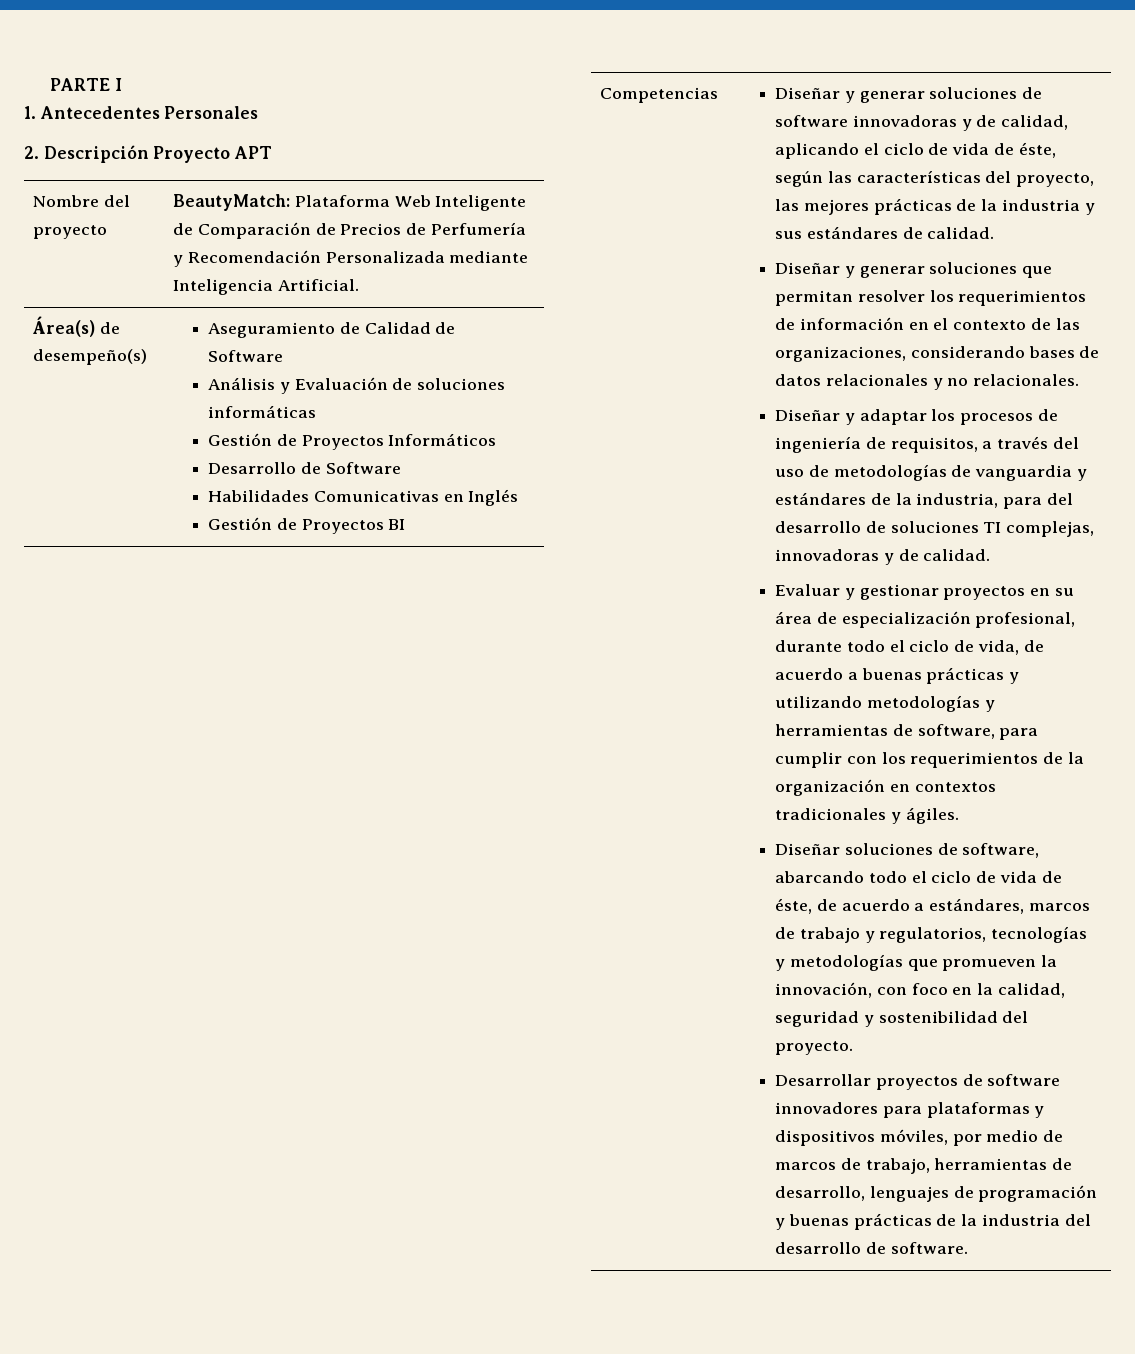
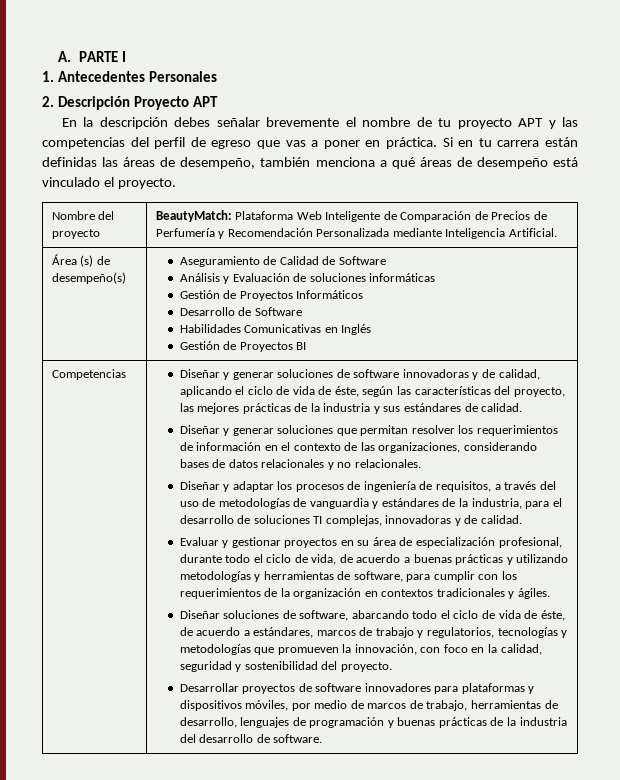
- PARTE I
+ A. PARTE I
+ En la descripción debes señalar brevemente el nombre de tu proyecto APT y las competencias del perfil de egreso que vas a poner en práctica. Si en tu carrera están definidas las áreas de desempeño, también menciona a qué áreas de desempeño está vinculado el proyecto.
- Área(s) de desempeño(s) | Aseguramiento de Calidad de Software
+ Área (s) de desempeño(s) | Aseguramiento de Calidad de Software
- Diseñar y adaptar los procesos de ingeniería de requisitos, a través del uso de metodologías de vanguardia y estándares de la industria, para del desarrollo de soluciones TI complejas, innovadoras y de calidad.
+ Diseñar y adaptar los procesos de ingeniería de requisitos, a través del uso de metodologías de vanguardia y estándares de la industria, para el desarrollo de soluciones TI complejas, innovadoras y de calidad.

